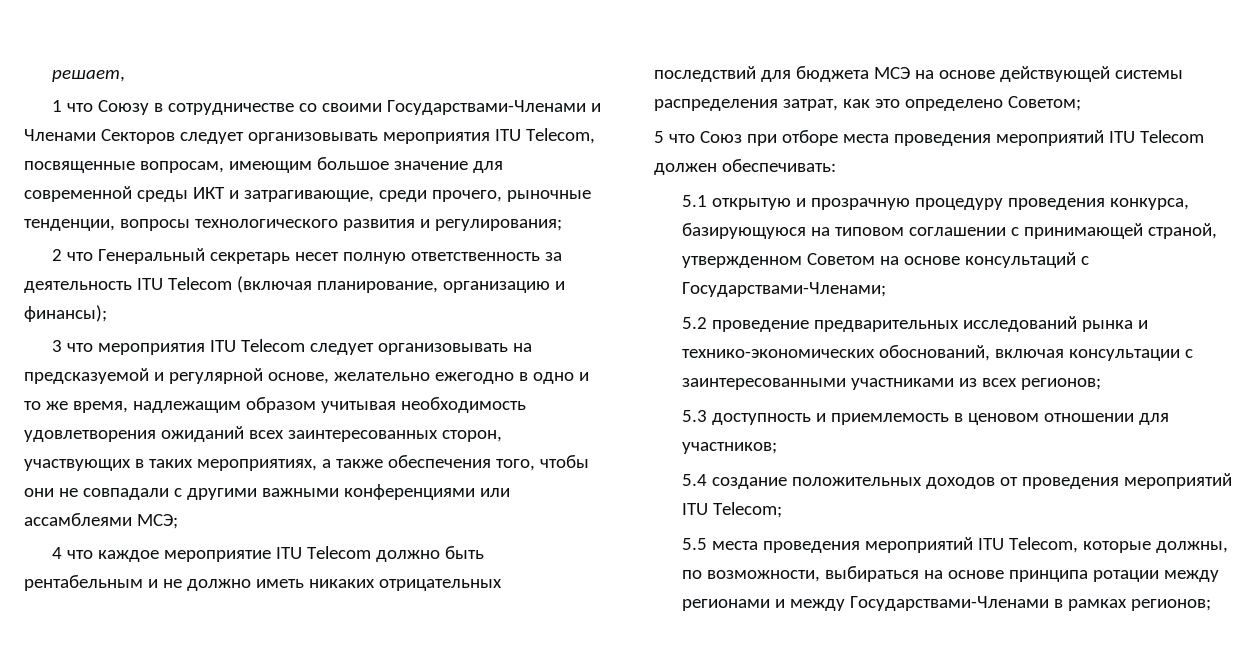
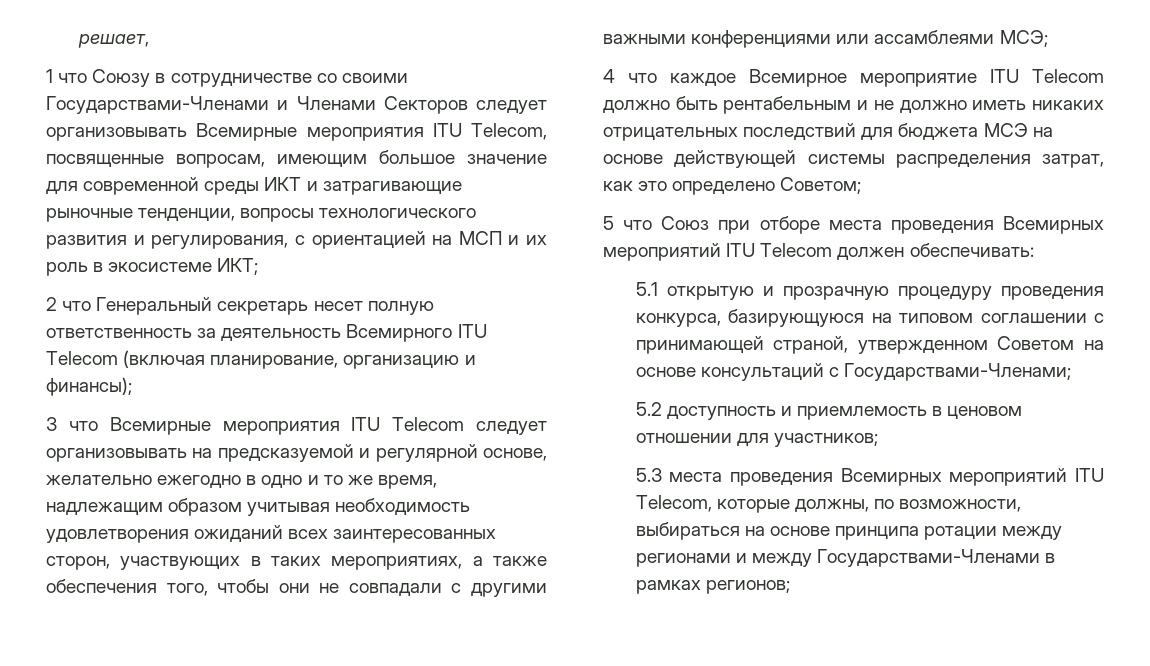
- 1 что Союзу в сотрудничестве со своими Государствами-Членами и Членами Секторов следует организовывать мероприятия ITU Telecom, посвященные вопросам, имеющим большое значение для современной среды ИКТ и затрагивающие, среди прочего, рыночные тенденции, вопросы технологического развития и регулирования;
+ 1 что Союзу в сотрудничестве со своими Государствами-Членами и Членами Секторов следует организовывать Всемирные мероприятия ITU Telecom, посвященные вопросам, имеющим большое значение для современной среды ИКТ и затрагивающие рыночные тенденции, вопросы технологического развития и регулирования, с ориентацией на МСП и их роль в экосистеме ИКТ;
- 2 что Генеральный секретарь несет полную ответственность за деятельность ITU Telecom (включая планирование, организацию и финансы);
+ 2 что Генеральный секретарь несет полную ответственность за деятельность Всемирного ITU Telecom (включая планирование, организацию и финансы);
- 3 что мероприятия ITU Telecom следует организовывать на предсказуемой и регулярной основе, желательно ежегодно в одно и то же время, надлежащим образом учитывая необходимость удовлетворения ожиданий всех заинтересованных сторон, участвующих в таких мероприятиях, а также обеспечения того, чтобы они не совпадали с другими важными конференциями или ассамблеями МСЭ;
+ 3 что Всемирные мероприятия ITU Telecom следует организовывать на предсказуемой и регулярной основе, желательно ежегодно в одно и то же время, надлежащим образом учитывая необходимость удовлетворения ожиданий всех заинтересованных сторон, участвующих в таких мероприятиях, а также обеспечения того, чтобы они не совпадали с другими важными конференциями или ассамблеями МСЭ;
- 4 что каждое мероприятие ITU Telecom должно быть рентабельным и не должно иметь никаких отрицательных последствий для бюджета МСЭ на основе действующей системы распределения затрат, как это определено Советом;
+ 4 что каждое Всемирное мероприятие ITU Telecom должно быть рентабельным и не должно иметь никаких отрицательных последствий для бюджета МСЭ на основе действующей системы распределения затрат, как это определено Советом;
- 5 что Союз при отборе места проведения мероприятий ITU Telecom должен обеспечивать:
+ 5 что Союз при отборе места проведения Всемирных мероприятий ITU Telecom должен обеспечивать:
- 5.2 проведение предварительных исследований рынка и технико-экономических обоснований, включая консультации с заинтересованными участниками из всех регионов;
- 5.3 доступность и приемлемость в ценовом отношении для участников;
+ 5.2 доступность и приемлемость в ценовом отношении для участников;
- 5.4 создание положительных доходов от проведения мероприятий ITU Telecom;
- 5.5 места проведения мероприятий ITU Telecom, которые должны, по возможности, выбираться на основе принципа ротации между регионами и между Государствами-Членами в рамках регионов;
+ 5.3 места проведения Всемирных мероприятий ITU Telecom, которые должны, по возможности, выбираться на основе принципа ротации между регионами и между Государствами-Членами в рамках регионов;

